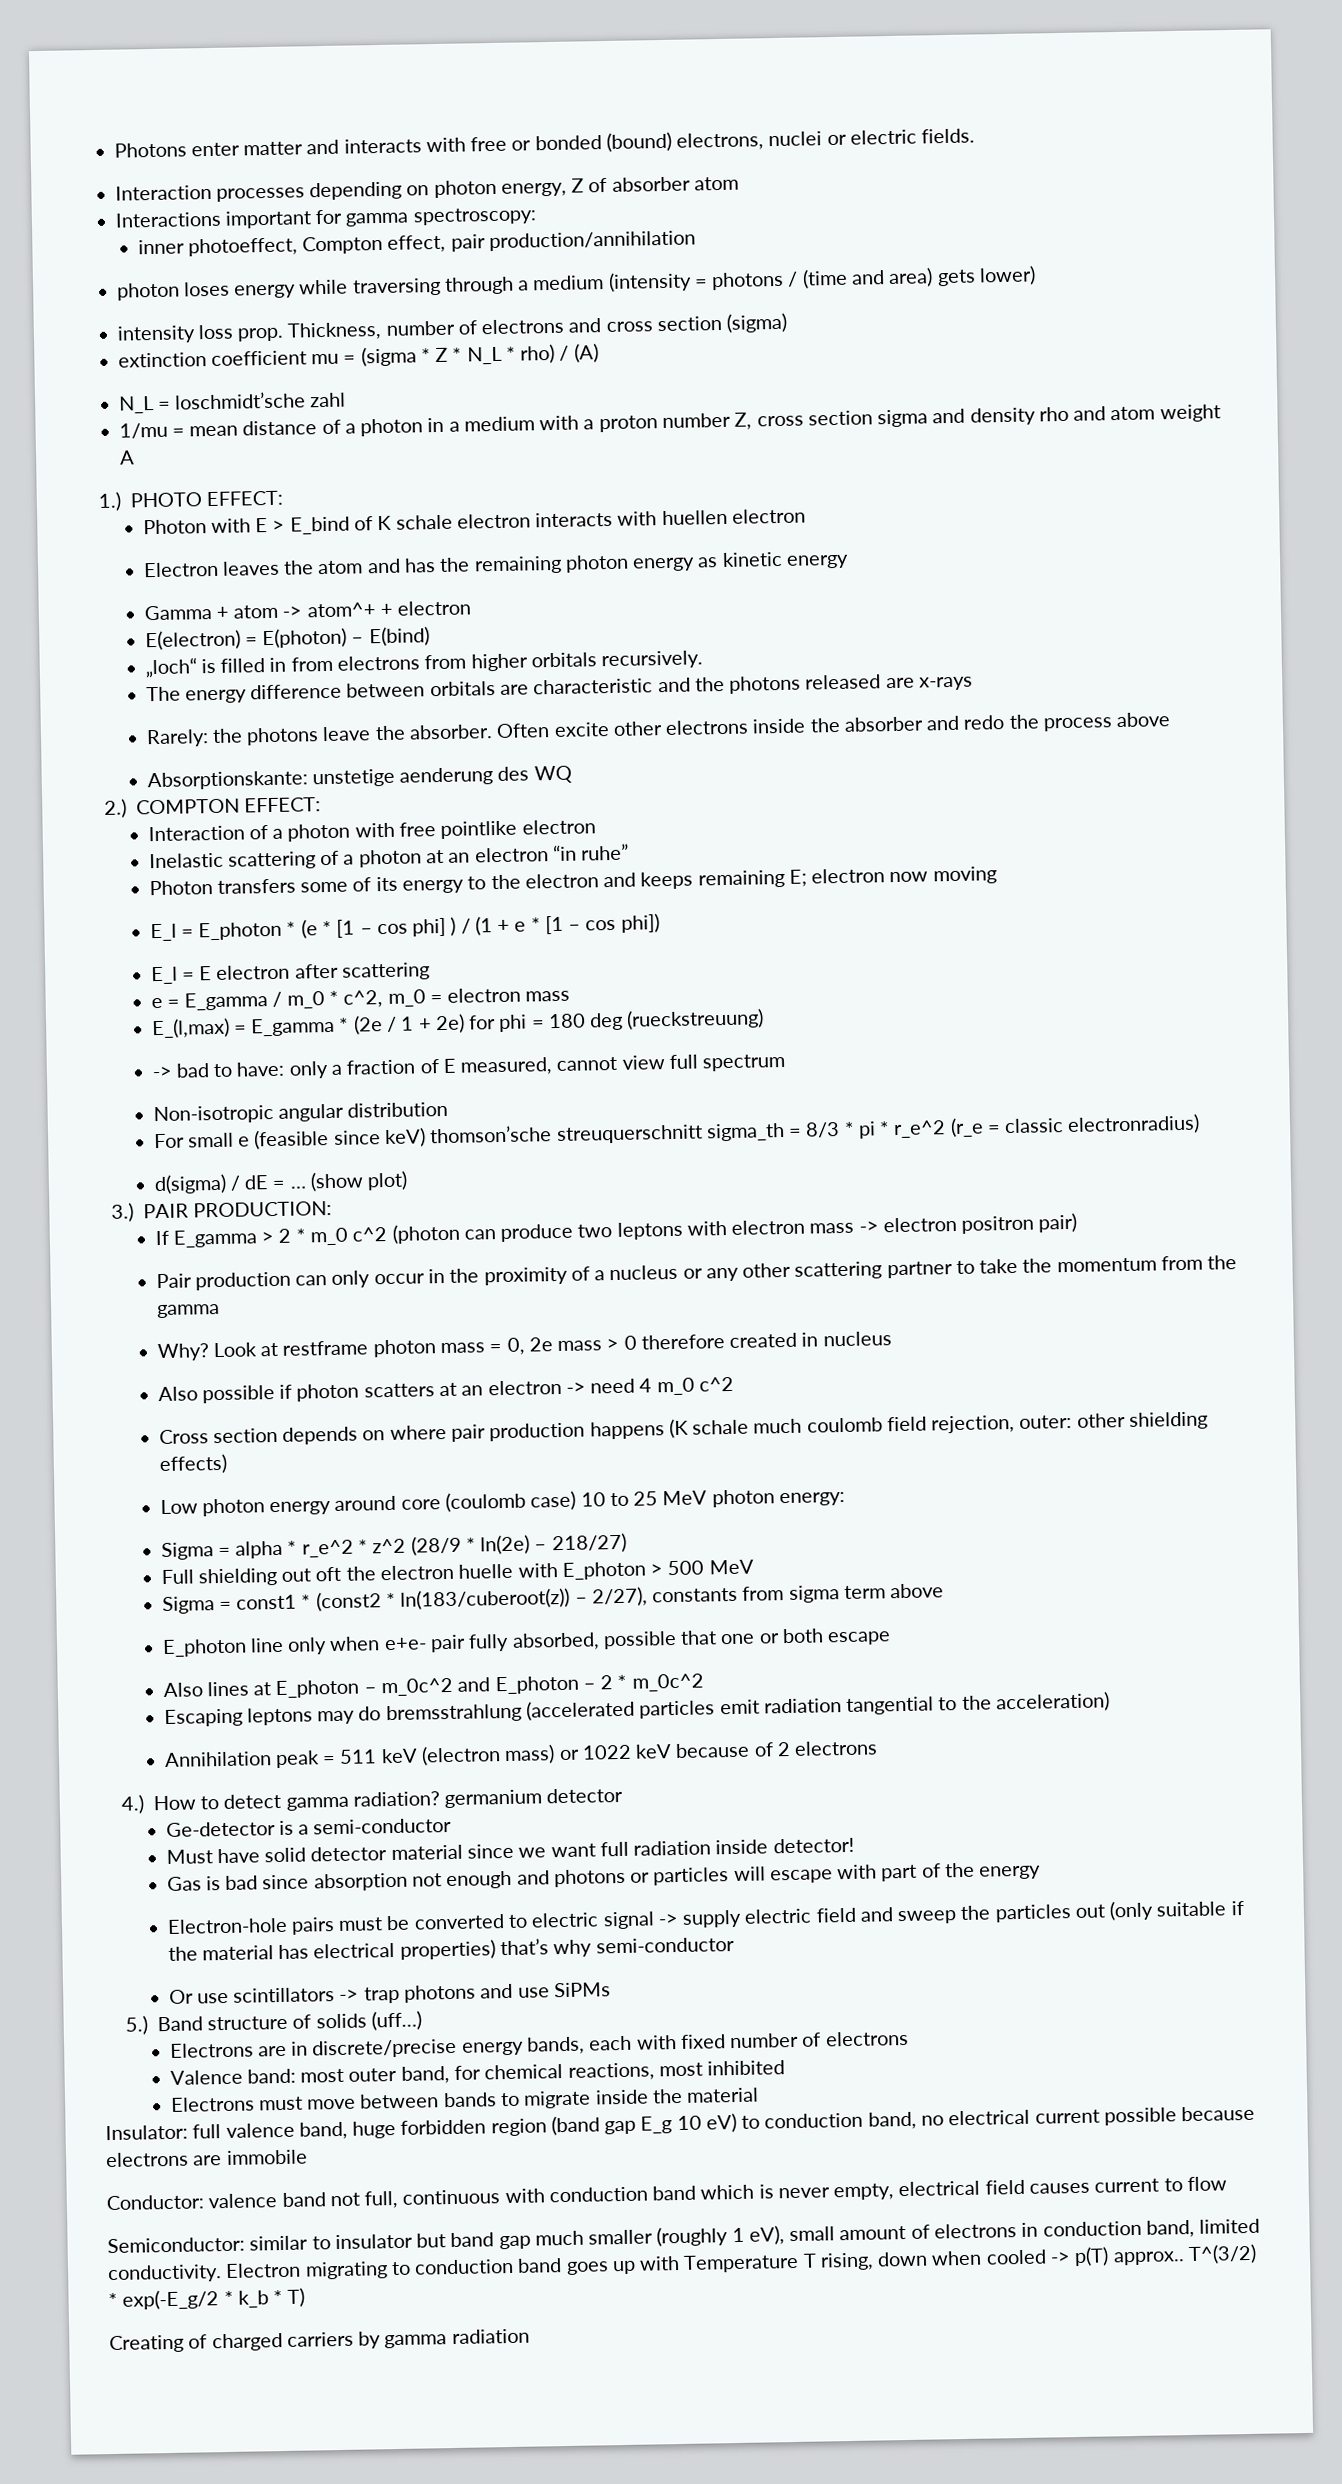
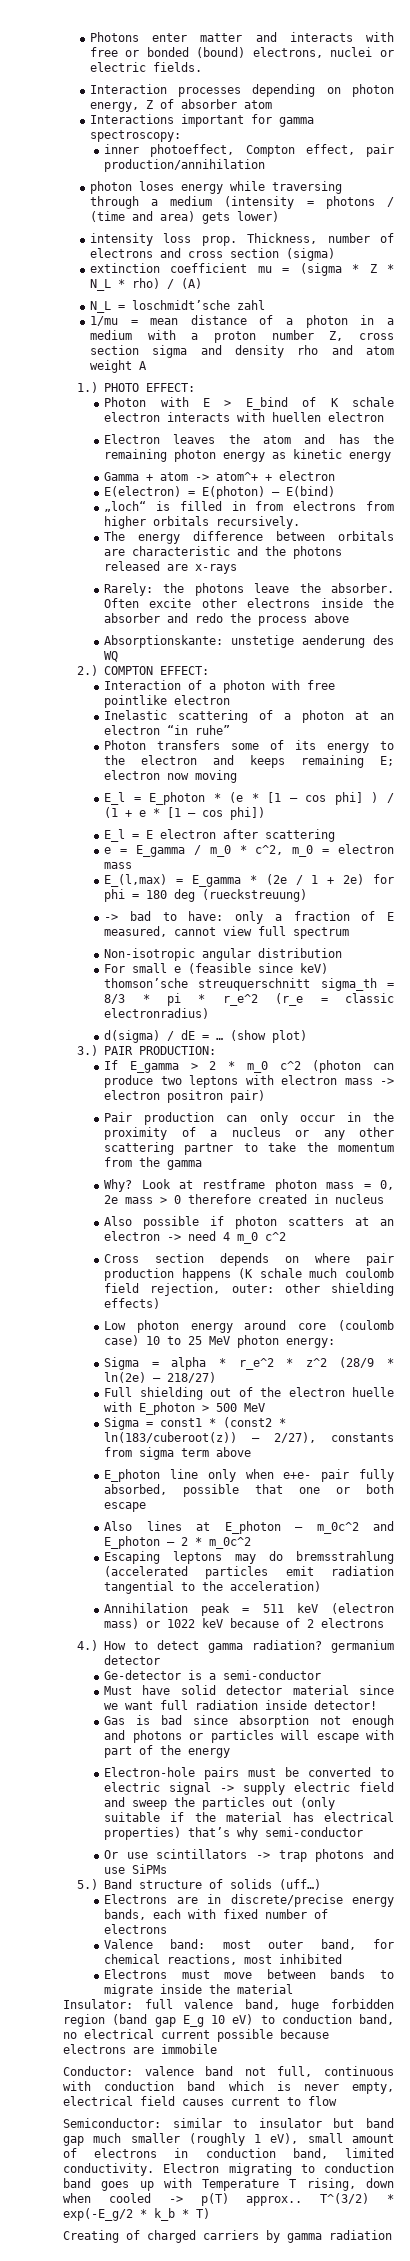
- Full shielding out oft the electron huelle with E_photon > 500 MeV
+ Full shielding out of the electron huelle with E_photon > 500 MeV

